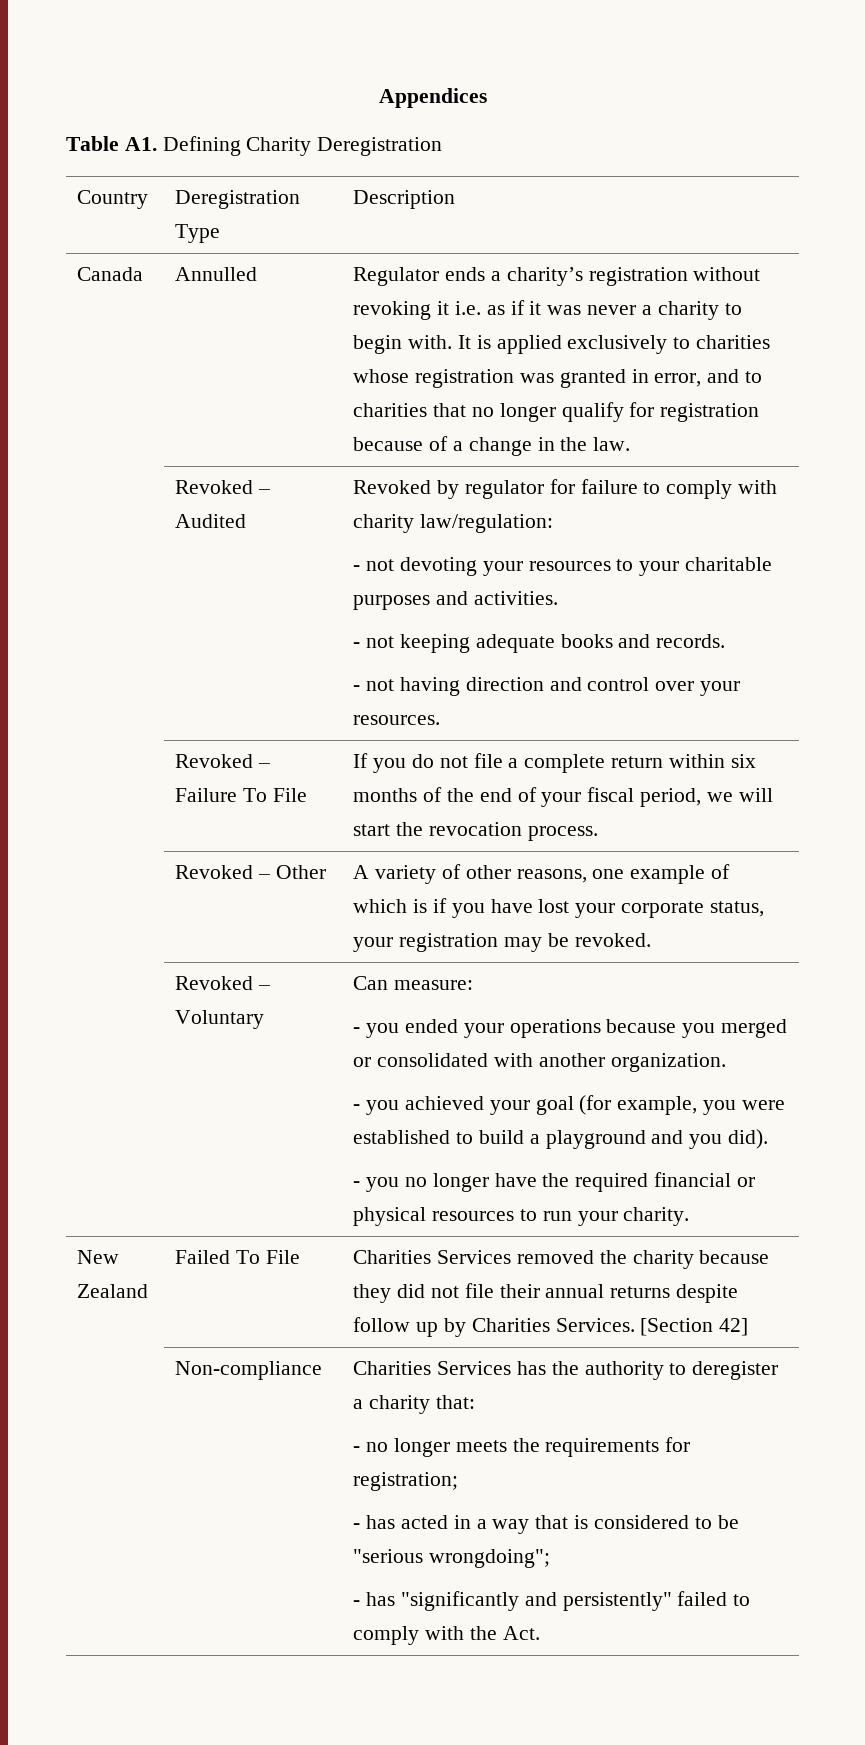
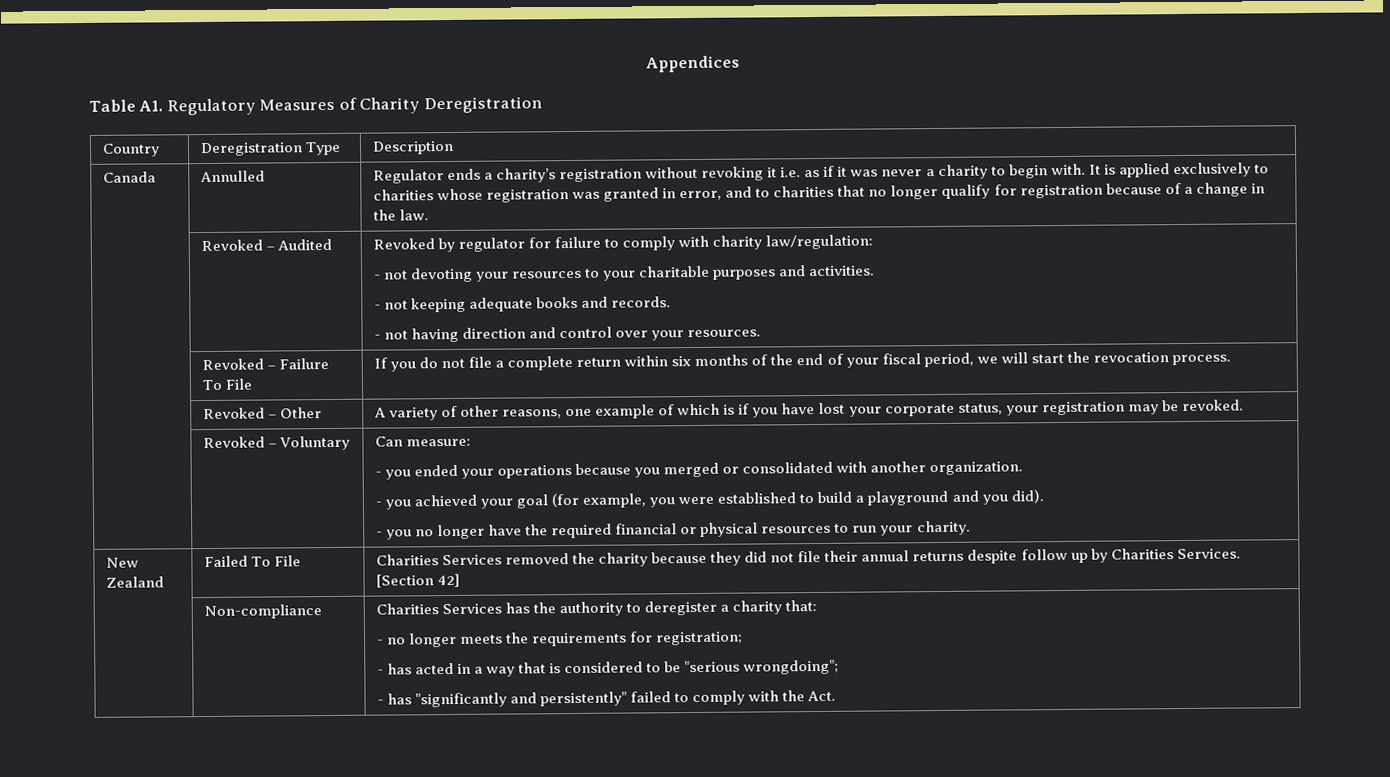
- Table A1. Defining Charity Deregistration
+ Table A1. Regulatory Measures of Charity Deregistration

